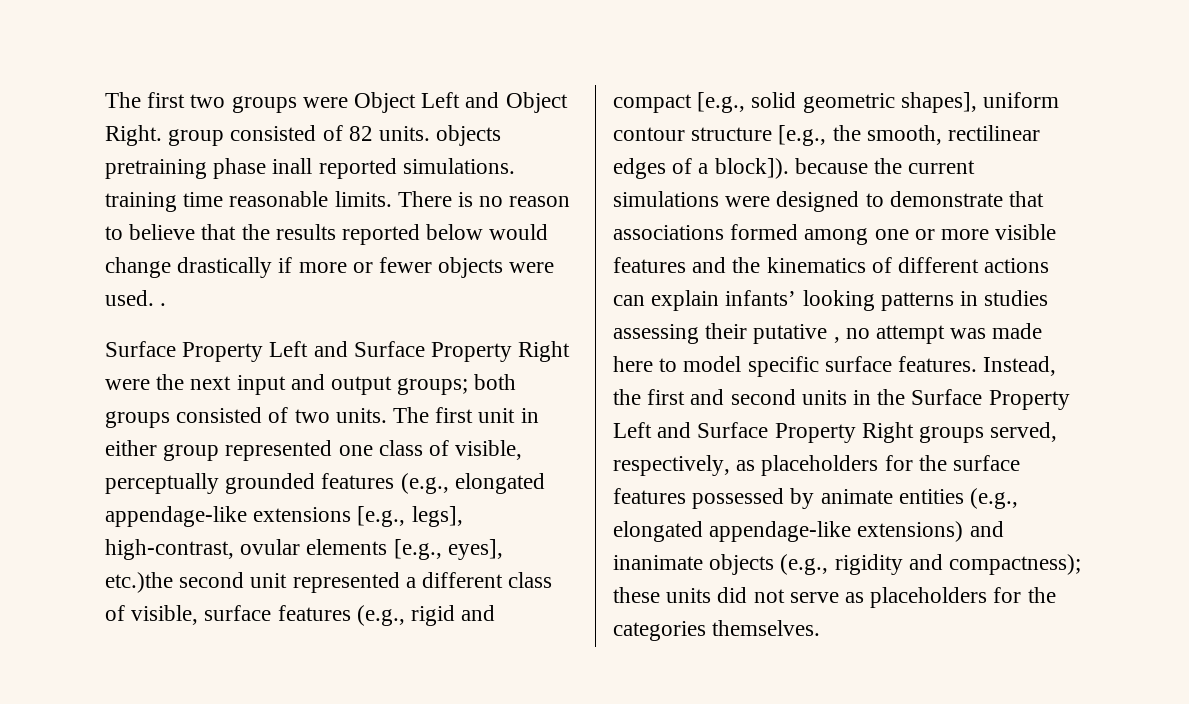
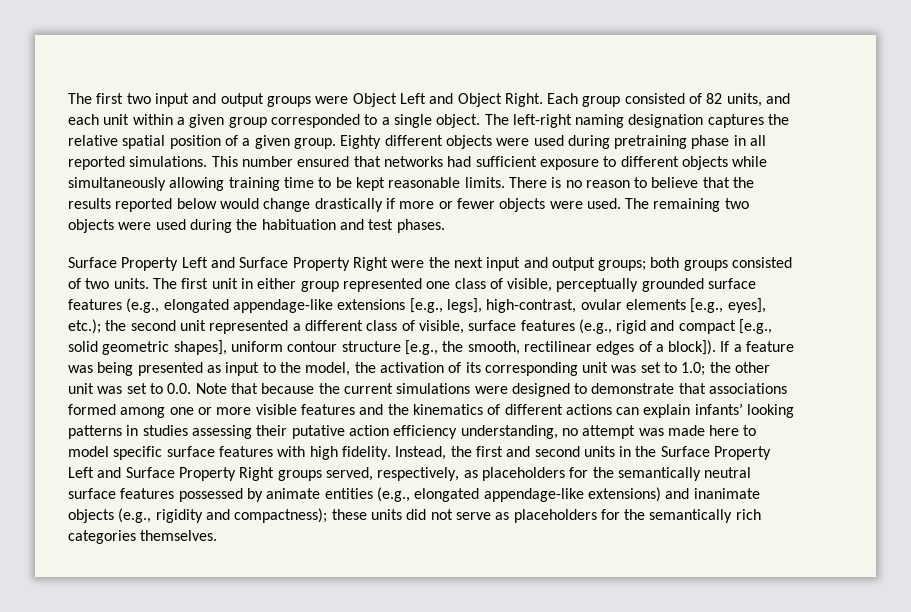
- The first two groups were Object Left and Object Right. group consisted of 82 units. objects pretraining phase inall reported simulations. training time reasonable limits.
+ The first two input and output groups were Object Left and Object Right. Each group consisted of 82 units, and each unit within a given group corresponded to a single object. The left-right naming designation captures the relative spatial position of a given group. Eighty different objects were used during pretraining phase in all reported simulations. This number ensured that networks had sufficient exposure to different objects while simultaneously allowing training time to be kept reasonable limits.
- There is no reason to believe that the results reported below would change drastically if more or fewer objects were used. .
+ There is no reason to believe that the results reported below would change drastically if more or fewer objects were used. The remaining two objects were used during the habituation and test phases.
- The first unit in either group represented one class of visible, perceptually grounded features (e.g., elongated appendage-like extensions [e.g., legs], high-contrast, ovular elements [e.g., eyes], etc.)the second unit represented a different class of visible, surface features (e.g., rigid and compact [e.g., solid geometric shapes], uniform contour structure [e.g., the smooth, rectilinear edges of a block]). because the current simulations were designed to demonstrate that associations formed among one or more visible features and the kinematics of different actions can explain infants’ looking patterns in studies assessing their putative , no attempt was made here to model specific surface features.
+ The first unit in either group represented one class of visible, perceptually grounded surface features (e.g., elongated appendage-like extensions [e.g., legs], high-contrast, ovular elements [e.g., eyes], etc.); the second unit represented a different class of visible, surface features (e.g., rigid and compact [e.g., solid geometric shapes], uniform contour structure [e.g., the smooth, rectilinear edges of a block]). If a feature was being presented as input to the model, the activation of its corresponding unit was set to 1.0; the other unit was set to 0.0. Note that because the current simulations were designed to demonstrate that associations formed among one or more visible features and the kinematics of different actions can explain infants’ looking patterns in studies assessing their putative action efficiency understanding, no attempt was made here to model specific surface features with high fidelity.
- Instead, the first and second units in the Surface Property Left and Surface Property Right groups served, respectively, as placeholders for the surface features possessed by animate entities (e.g., elongated appendage-like extensions) and inanimate objects (e.g., rigidity and compactness); these units did not serve as placeholders for the categories themselves.
+ Instead, the first and second units in the Surface Property Left and Surface Property Right groups served, respectively, as placeholders for the semantically neutral surface features possessed by animate entities (e.g., elongated appendage-like extensions) and inanimate objects (e.g., rigidity and compactness); these units did not serve as placeholders for the semantically rich categories themselves.

